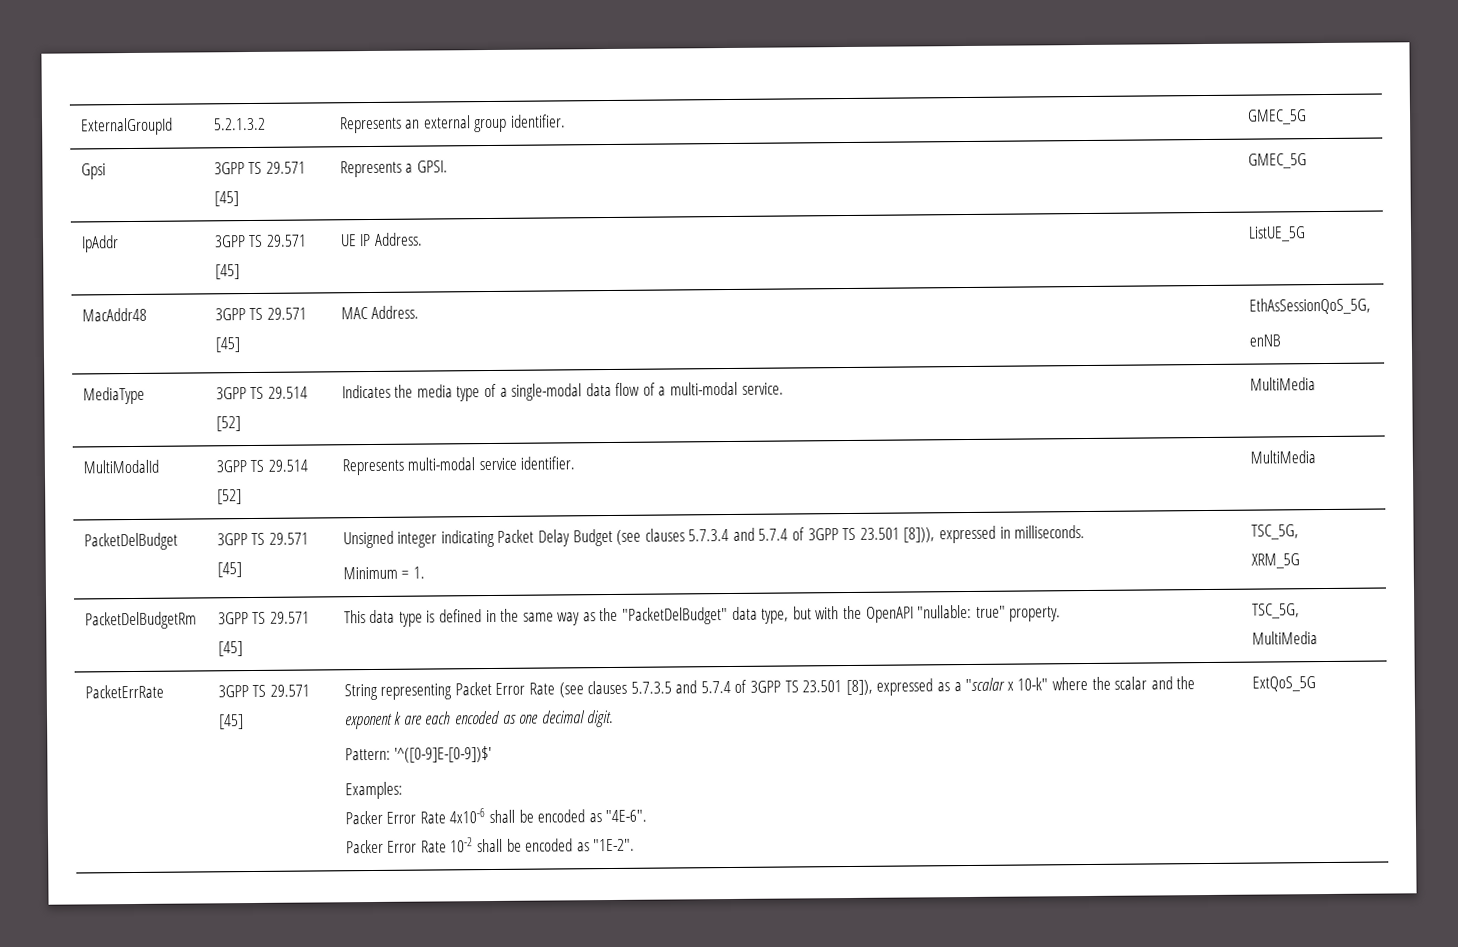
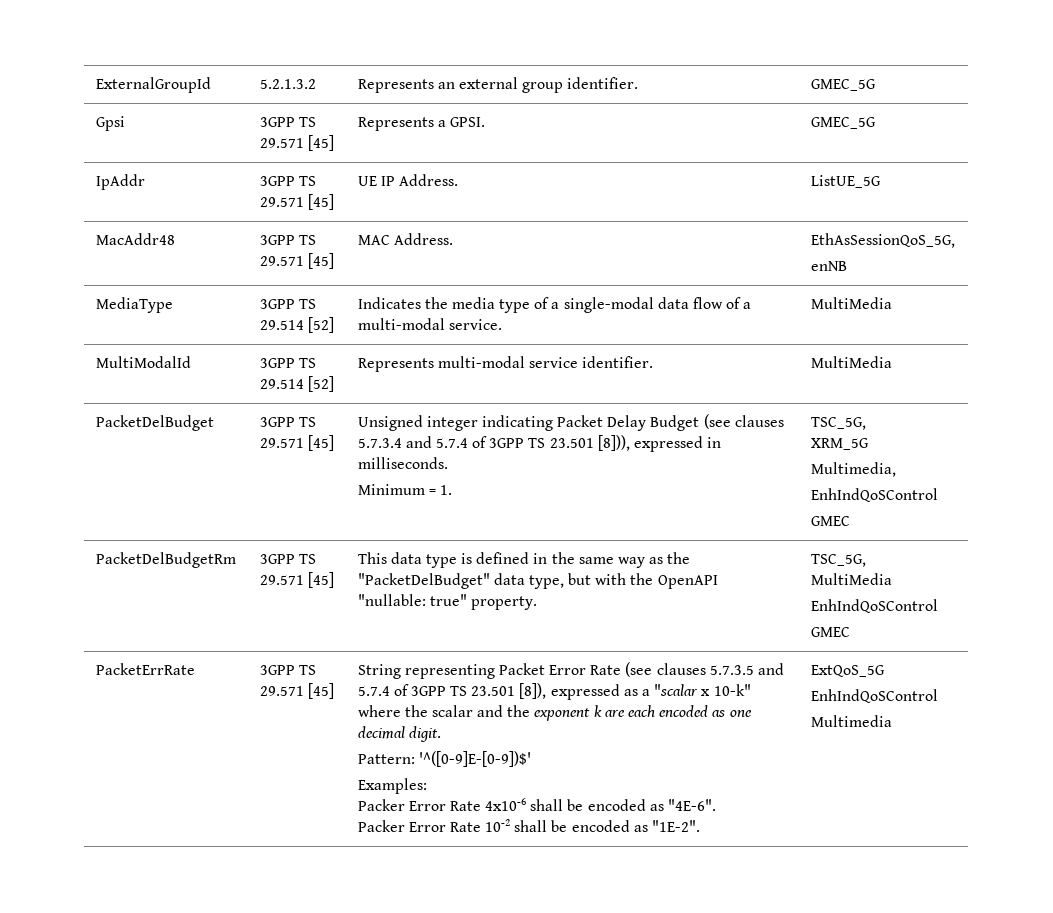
  PacketDelBudget | 3GPP TS 29.571 [45] | Unsigned integer indicating Packet Delay Budget (see clauses 5.7.3.4 and 5.7.4 of 3GPP TS 23.501 [8])), expressed in milliseconds.
  Minimum = 1. | TSC_5G,
  XRM_5G
+ Multimedia,
+ EnhIndQoSControl
+ GMEC
  PacketDelBudgetRm | 3GPP TS 29.571 [45] | This data type is defined in the same way as the "PacketDelBudget" data type, but with the OpenAPI "nullable: true" property. | TSC_5G,
  MultiMedia
+ EnhIndQoSControl
+ GMEC
  ExtQoS_5G
+ EnhIndQoSControl
+ Multimedia

